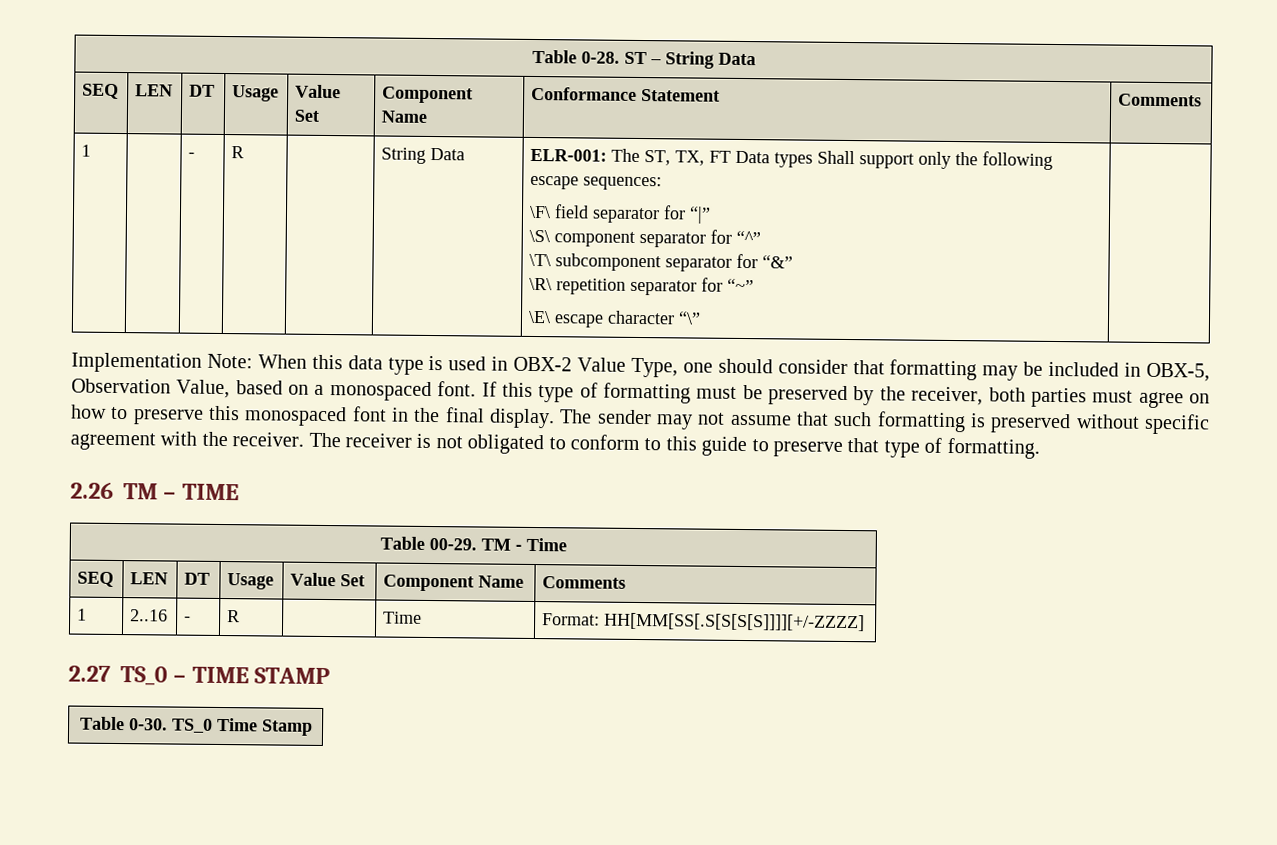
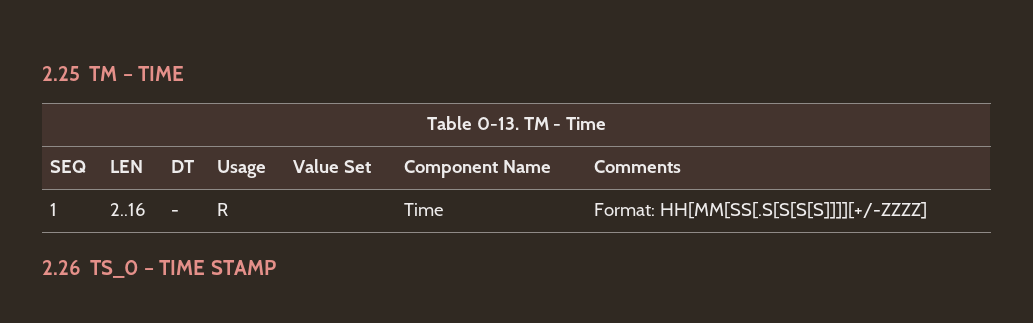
- Table 0-28. ST – String Data
- SEQ | LEN | DT | Usage | Value Set | Component Name | Conformance Statement | Comments
- 1 | | - | R | | String Data | ELR-001: The ST, TX, FT Data types Shall support only the following escape sequences:
- \F\ field separator for “|”
- \S\ component separator for “^”
- \T\ subcomponent separator for “&”
- \R\ repetition separator for “~”
- \E\ escape character “\” |
- Implementation Note: When this data type is used in OBX-2 Value Type, one should consider that formatting may be included in OBX-5, Observation Value, based on a monospaced font. If this type of formatting must be preserved by the receiver, both parties must agree on how to preserve this monospaced font in the final display. The sender may not assume that such formatting is preserved without specific agreement with the receiver. The receiver is not obligated to conform to this guide to preserve that type of formatting.
- 2.26 TM – TIME
+ 2.25 TM – TIME
- Table 00-29. TM - Time
+ Table 0-13. TM - Time
- 2.27 TS_0 – TIME STAMP
+ 2.26 TS_0 – TIME STAMP
- Table 0-30. TS_0 Time Stamp

